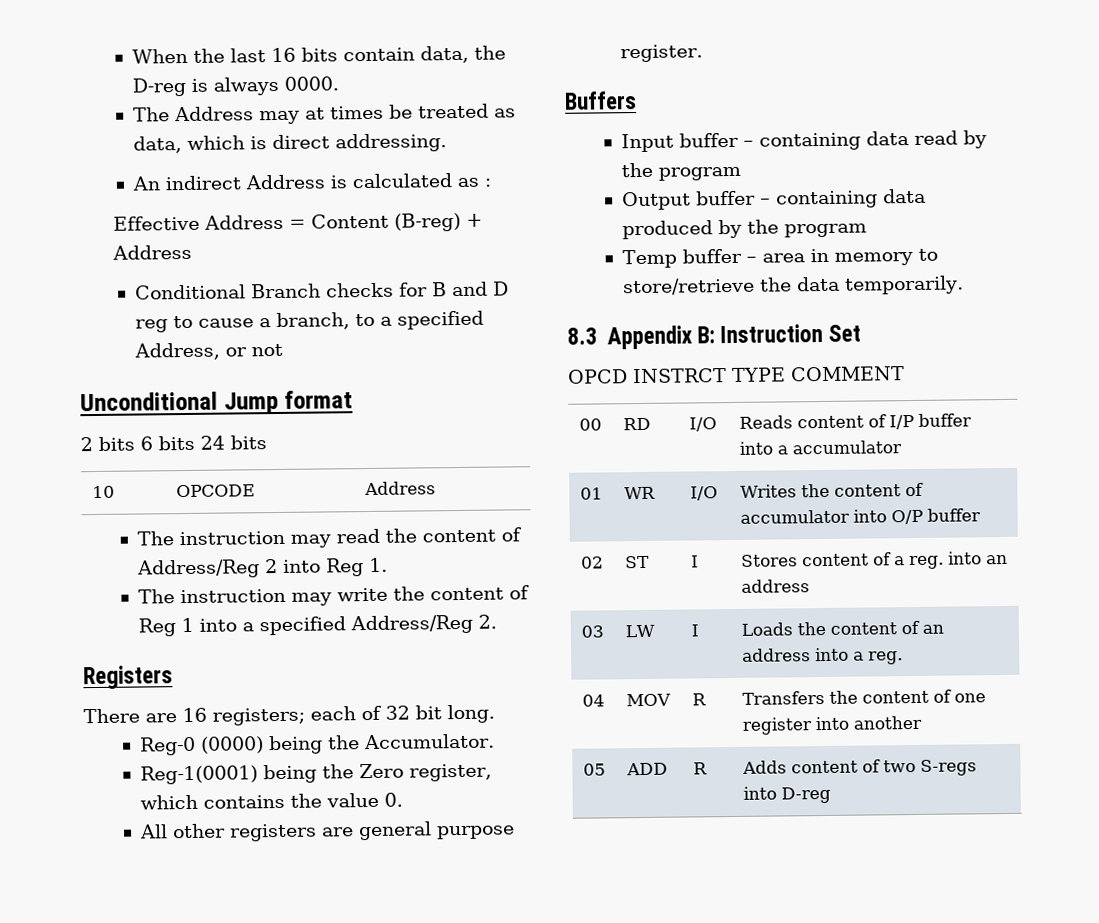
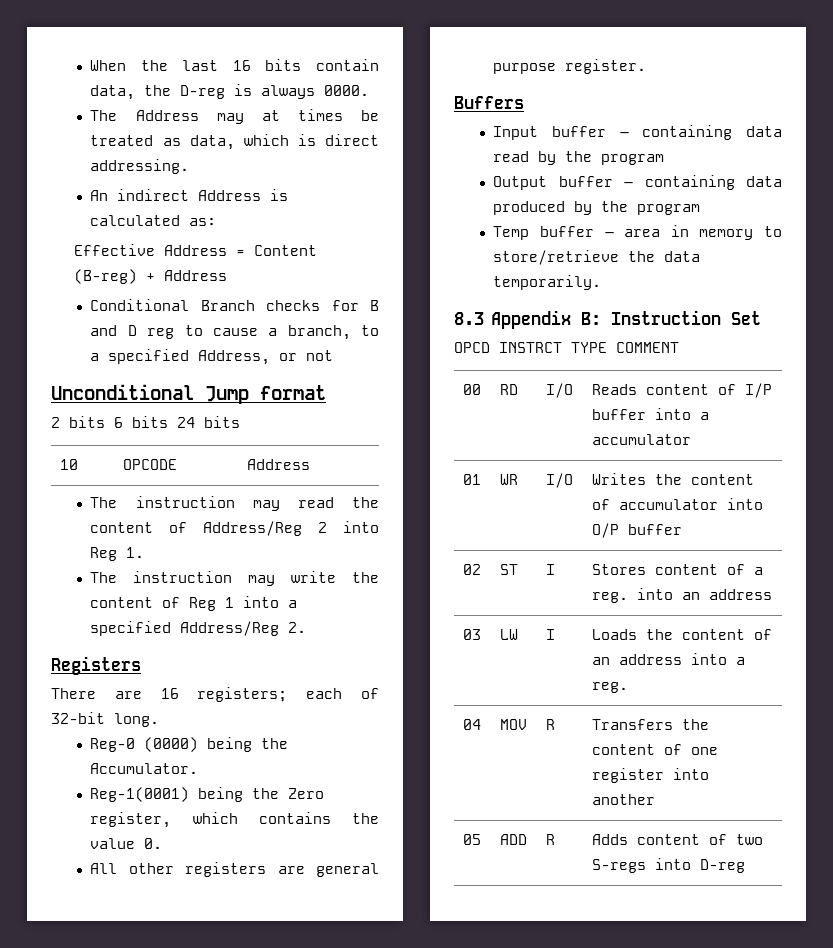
- An indirect Address is calculated as :
+ An indirect Address is calculated as:
- There are 16 registers; each of 32 bit long.
+ There are 16 registers; each of 32-bit long.

